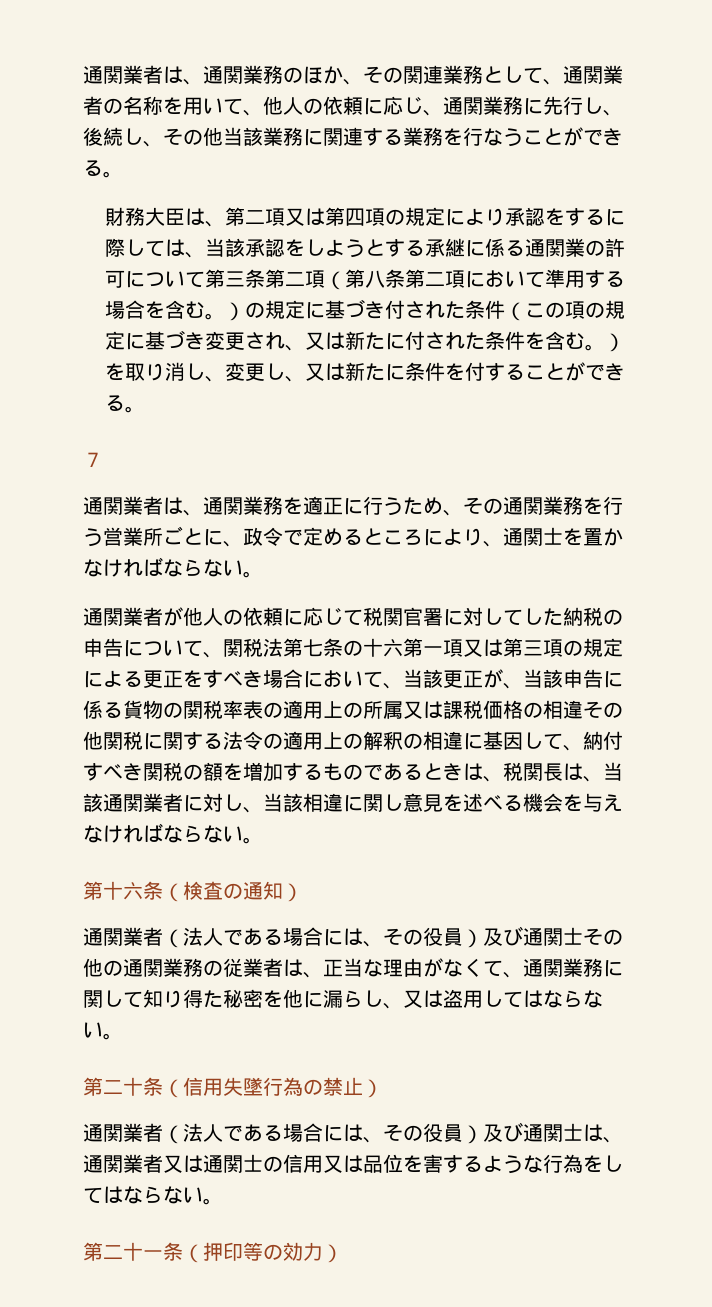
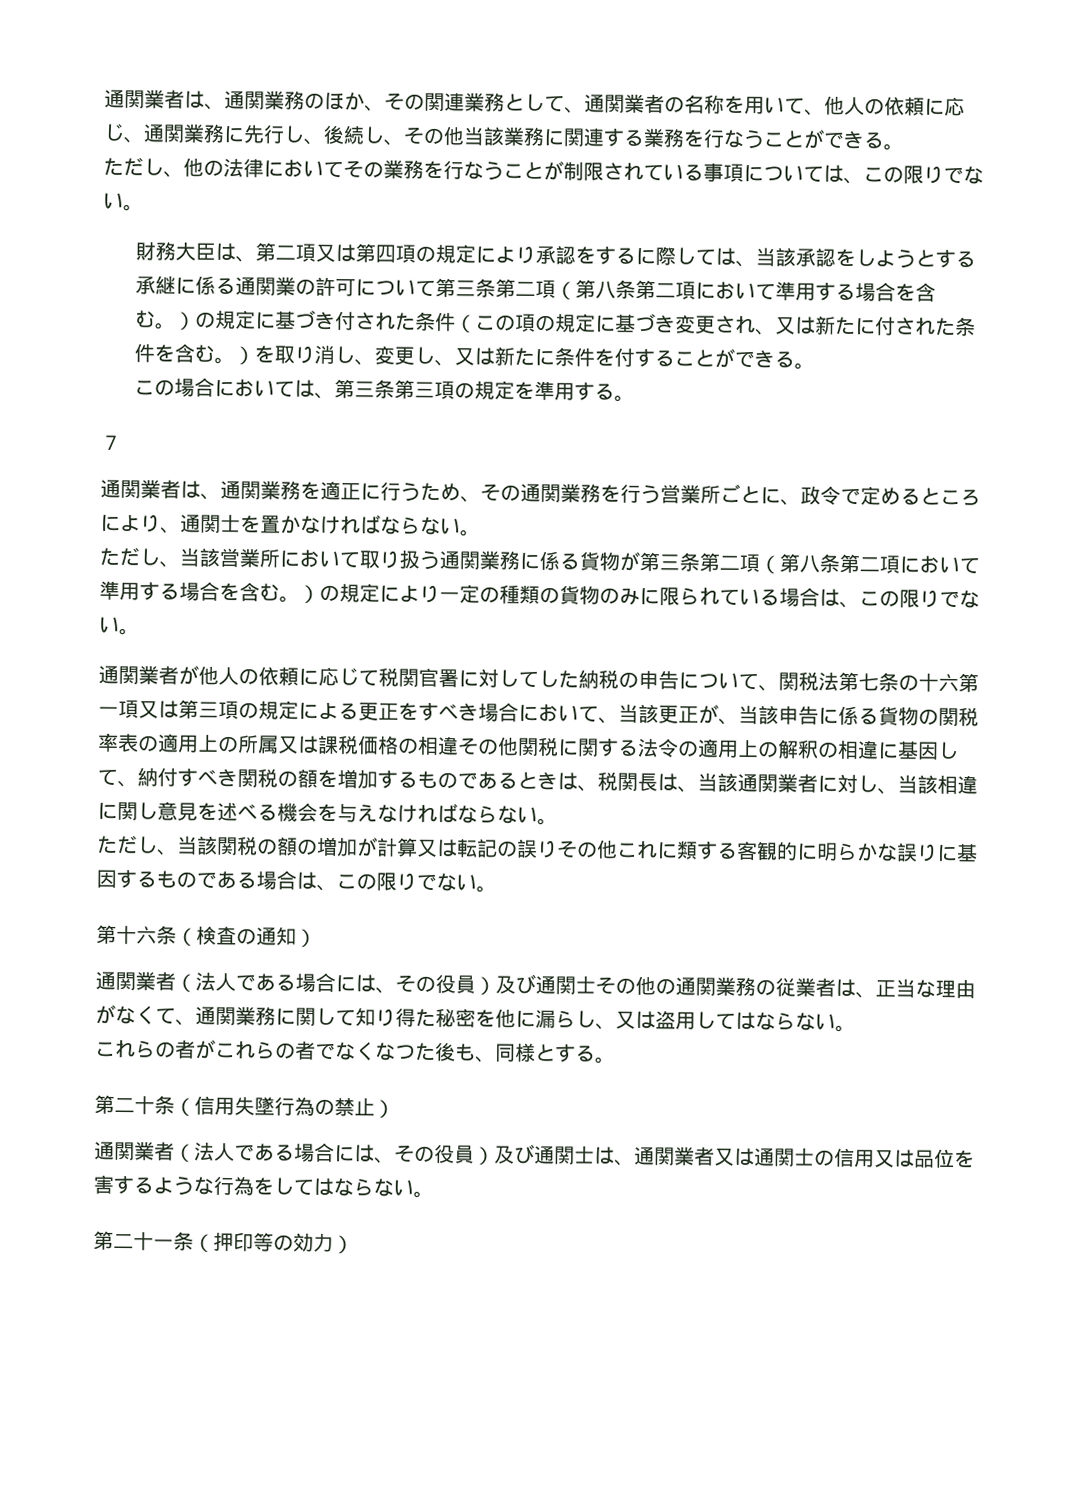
+ ただし、他の法律においてその業務を行なうことが制限されている事項については、この限りでない。
+ この場合においては、第三条第三項の規定を準用する。
+ ただし、当該営業所において取り扱う通関業務に係る貨物が第三条第二項（第八条第二項において準用する場合を含む。）の規定により一定の種類の貨物のみに限られている場合は、この限りでない。
+ ただし、当該関税の額の増加が計算又は転記の誤りその他これに類する客観的に明らかな誤りに基因するものである場合は、この限りでない。
+ これらの者がこれらの者でなくなつた後も、同様とする。

